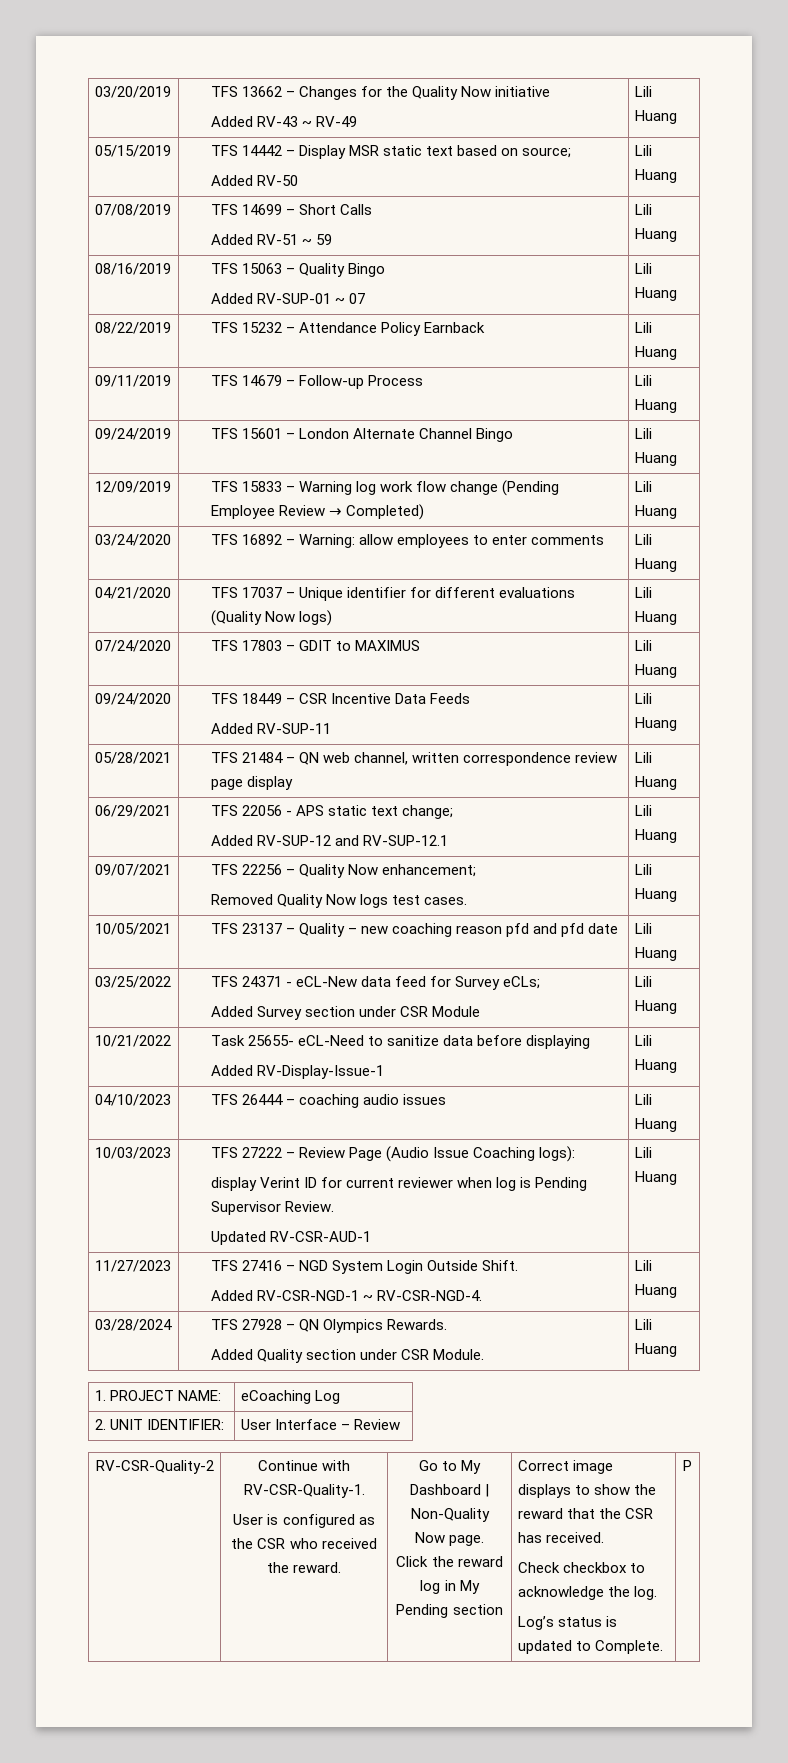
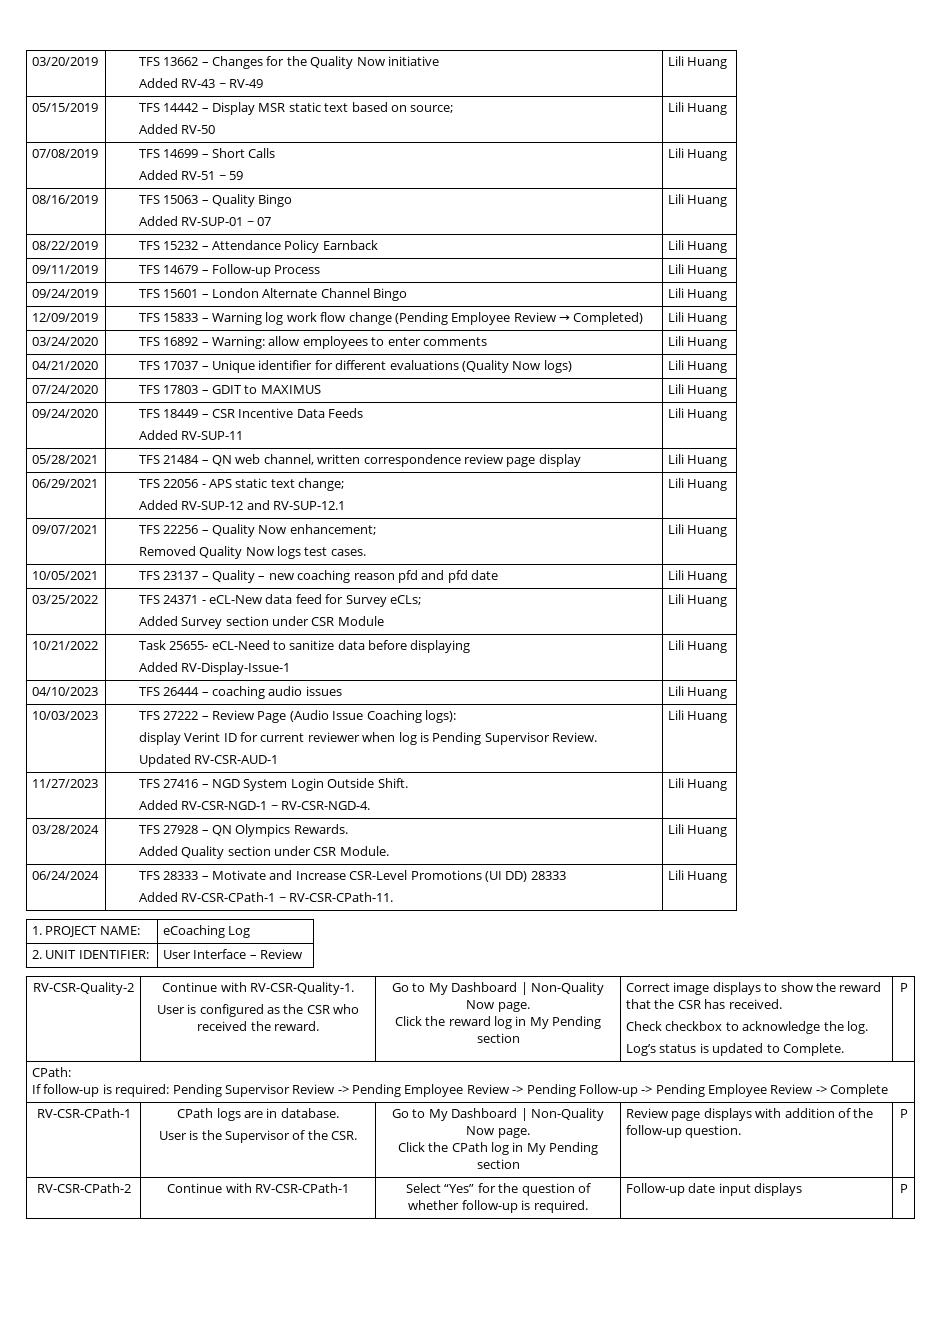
+ 06/24/2024 | TFS 28333 – Motivate and Increase CSR-Level Promotions (UI DD) 28333
+ Added RV-CSR-CPath-1 ~ RV-CSR-CPath-11. | Lili Huang
+ CPath:
+ If follow-up is required: Pending Supervisor Review -> Pending Employee Review -> Pending Follow-up -> Pending Employee Review -> Complete
+ RV-CSR-CPath-1 | CPath logs are in database.
+ User is the Supervisor of the CSR. | Go to My Dashboard | Non-Quality Now page.
+ Click the CPath log in My Pending section | Review page displays with addition of the follow-up question. | P
+ RV-CSR-CPath-2 | Continue with RV-CSR-CPath-1 | Select “Yes” for the question of whether follow-up is required. | Follow-up date input displays | P

